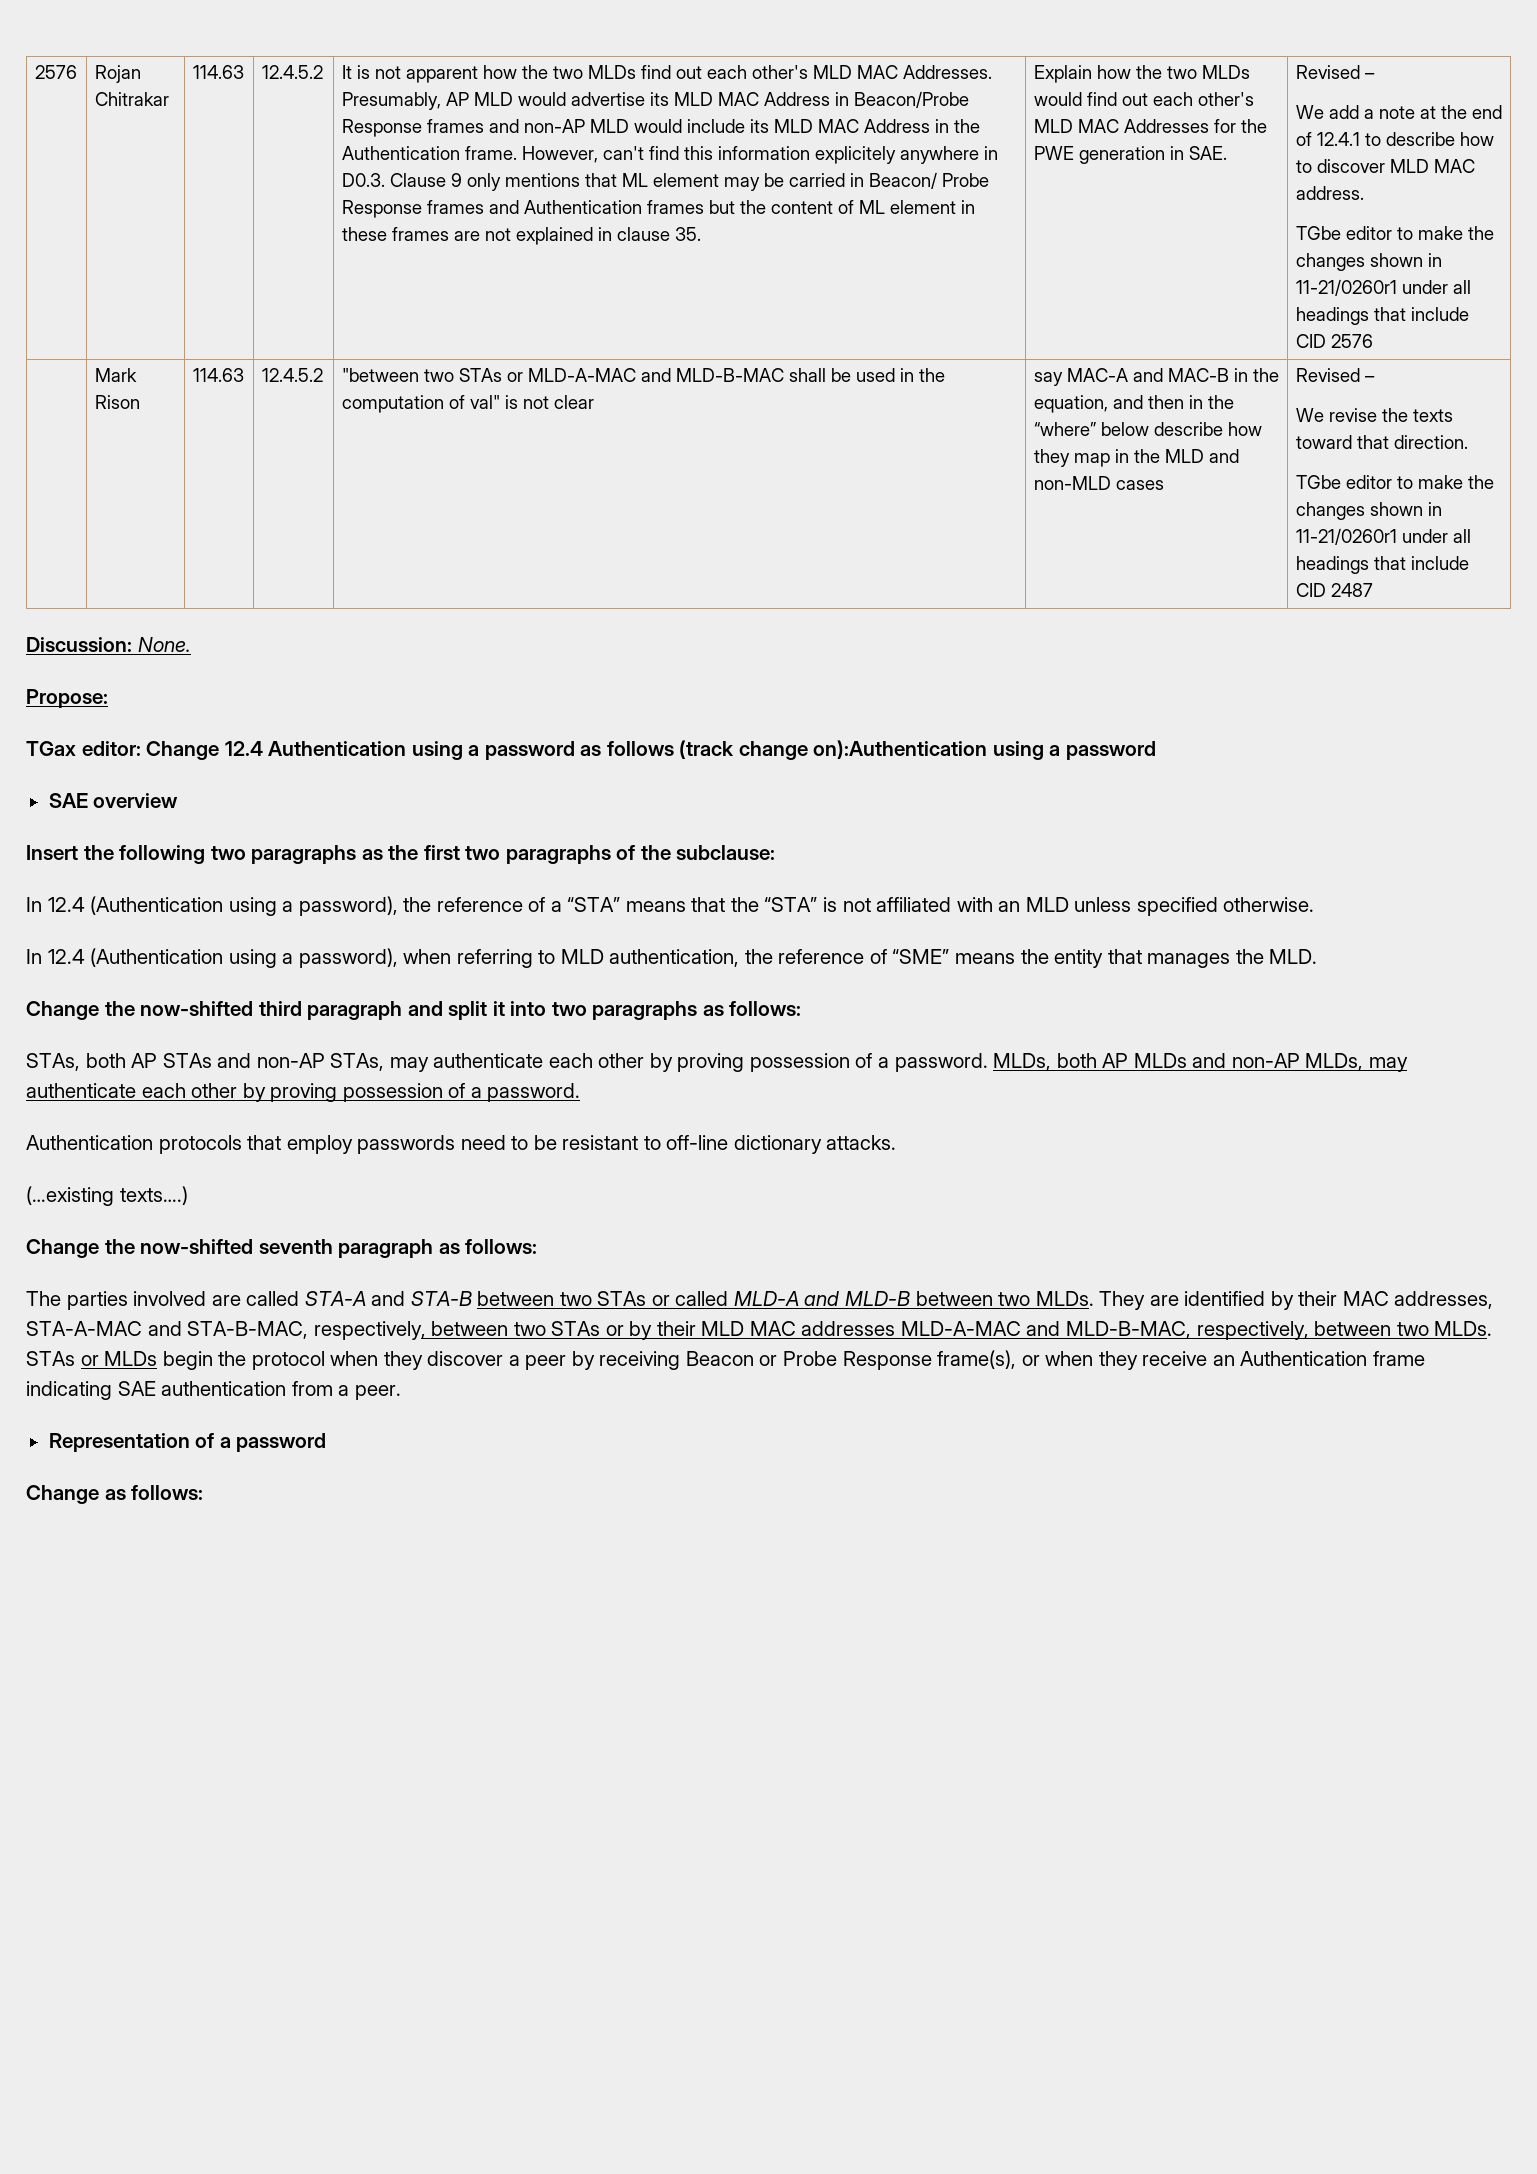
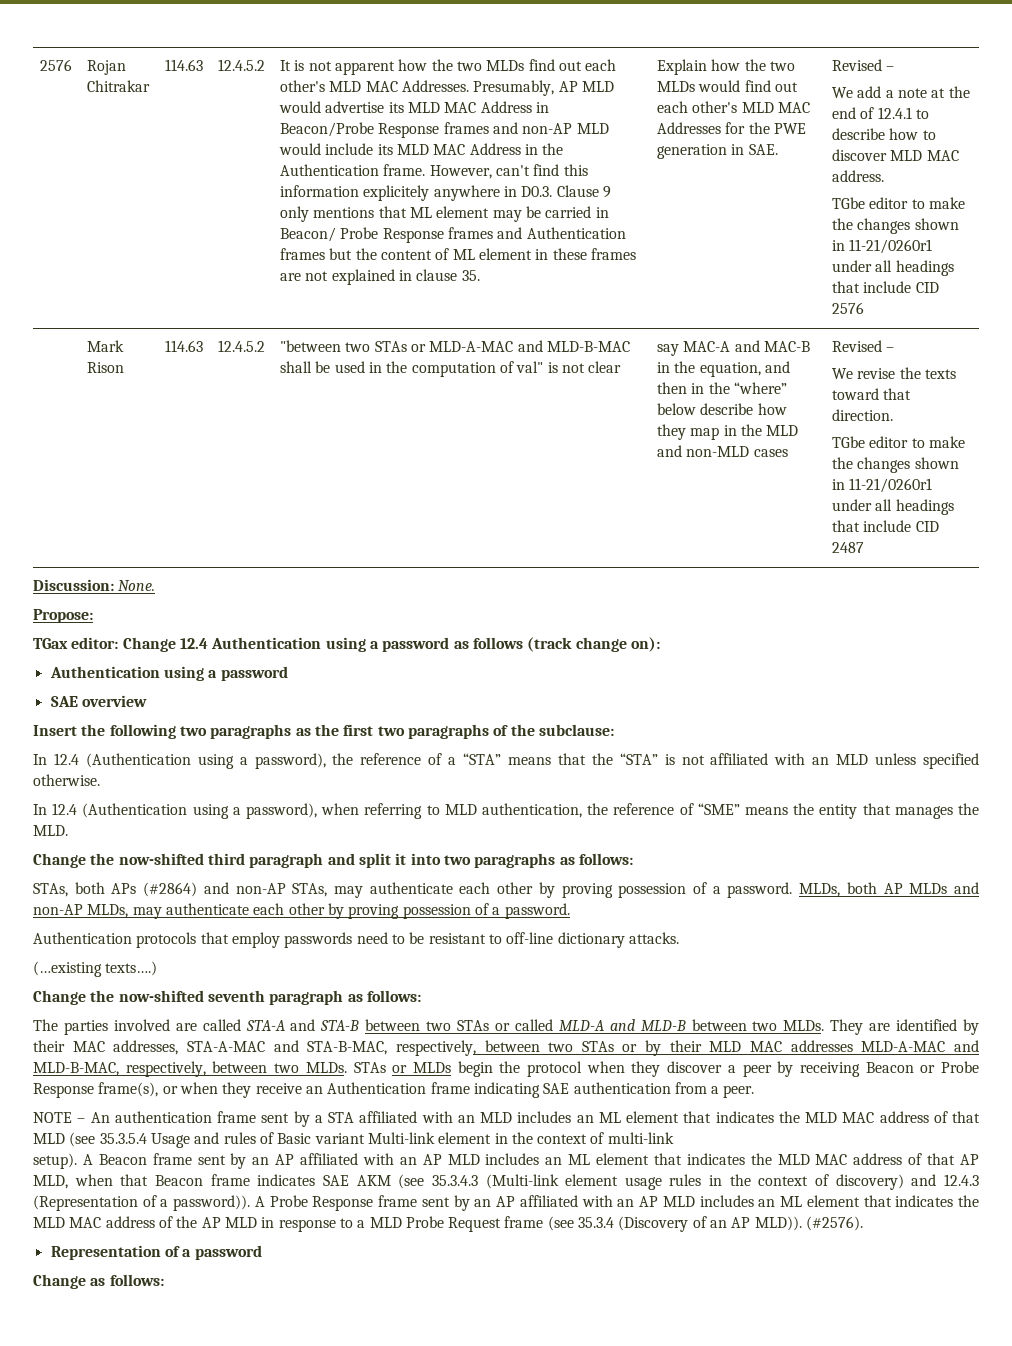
- TGax editor: Change 12.4 Authentication using a password as follows (track change on):Authentication using a password
+ TGax editor: Change 12.4 Authentication using a password as follows (track change on):
+ Authentication using a password
- STAs, both AP STAs and non-AP STAs, may authenticate each other by proving possession of a password.
+ STAs, both APs (#2864) and non-AP STAs, may authenticate each other by proving possession of a password.
+ NOTE – An authentication frame sent by a STA affiliated with an MLD includes an ML element that indicates the MLD MAC address of that MLD (see 35.3.5.4 Usage and rules of Basic variant Multi-link element in the context of multi-link
+ setup). A Beacon frame sent by an AP affiliated with an AP MLD includes an ML element that indicates the MLD MAC address of that AP MLD, when that Beacon frame indicates SAE AKM (see 35.3.4.3 (Multi-link element usage rules in the context of discovery) and 12.4.3 (Representation of a password)). A Probe Response frame sent by an AP affiliated with an AP MLD includes an ML element that indicates the MLD MAC address of the AP MLD in response to a MLD Probe Request frame (see 35.3.4 (Discovery of an AP MLD)). (#2576).

